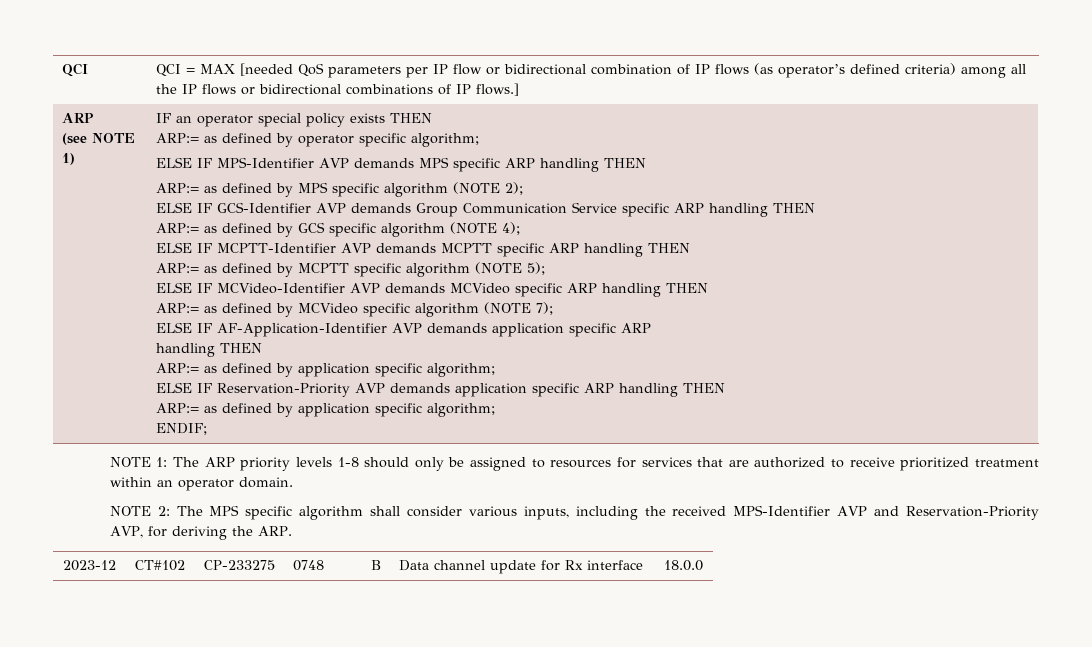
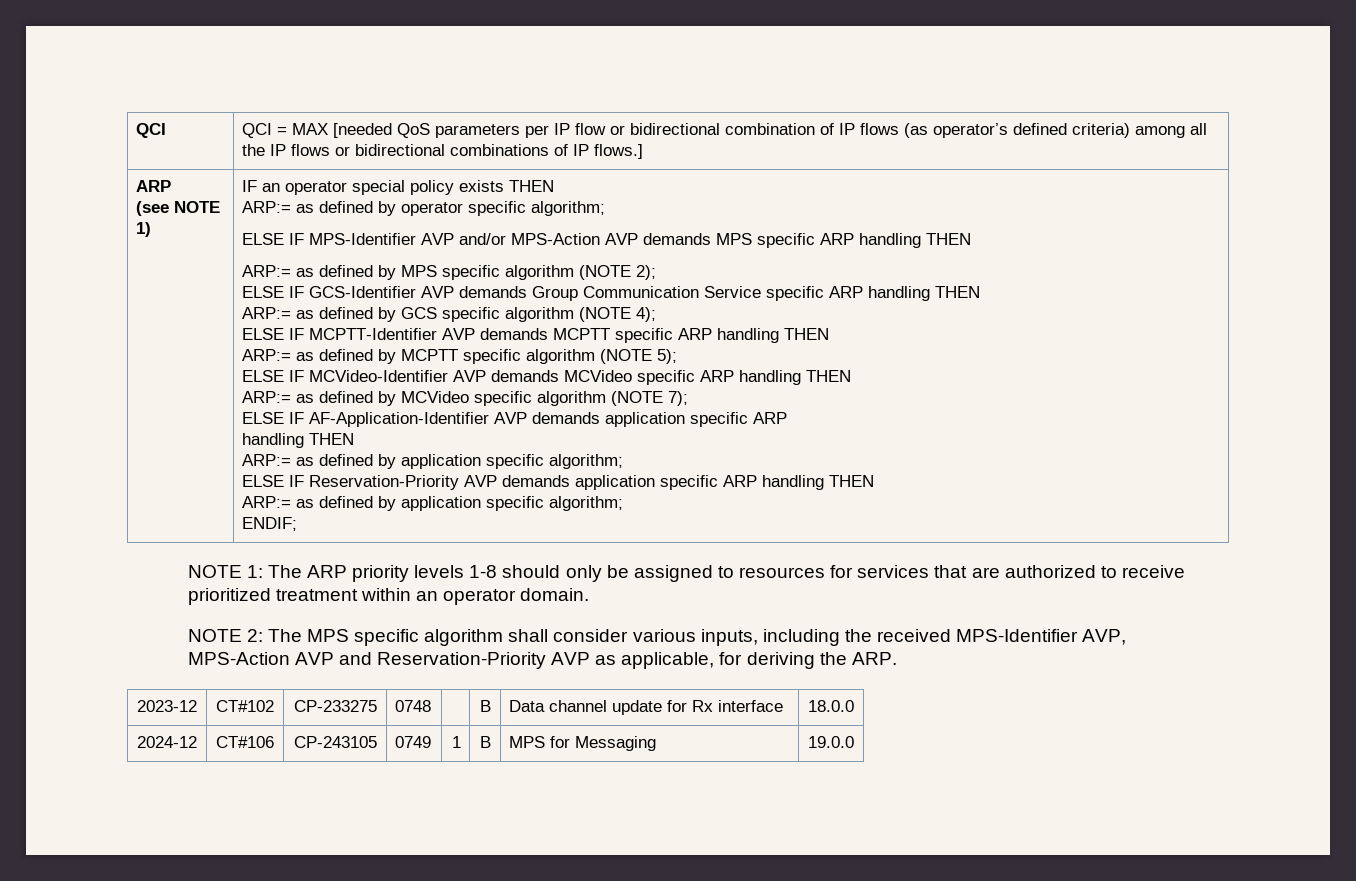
- ELSE IF MPS-Identifier AVP demands MPS specific ARP handling THEN
+ ELSE IF MPS-Identifier AVP and/or MPS-Action AVP demands MPS specific ARP handling THEN
- NOTE 2: The MPS specific algorithm shall consider various inputs, including the received MPS-Identifier AVP and Reservation-Priority AVP, for deriving the ARP.
+ NOTE 2: The MPS specific algorithm shall consider various inputs, including the received MPS-Identifier AVP, MPS-Action AVP and Reservation-Priority AVP as applicable, for deriving the ARP.
+ 2024-12 | CT#106 | CP-243105 | 0749 | 1 | B | MPS for Messaging | 19.0.0

